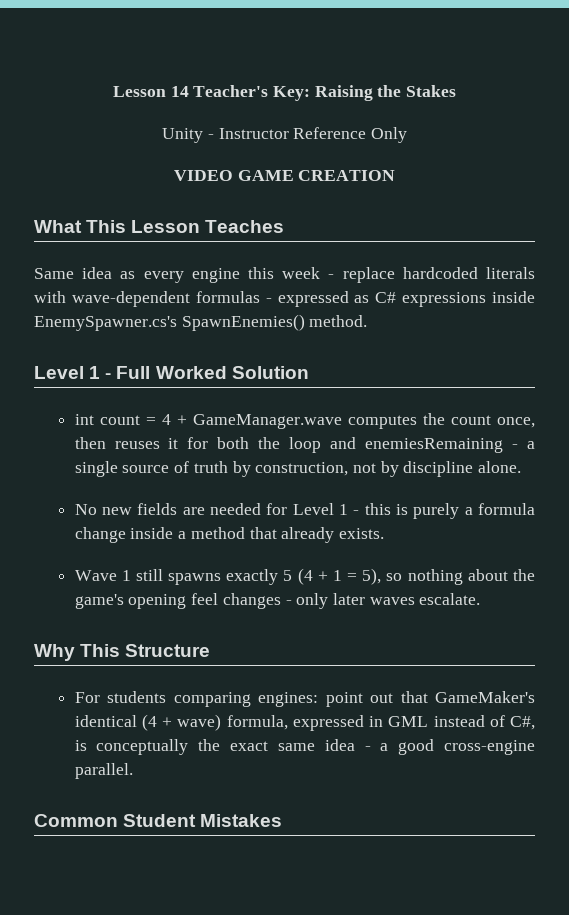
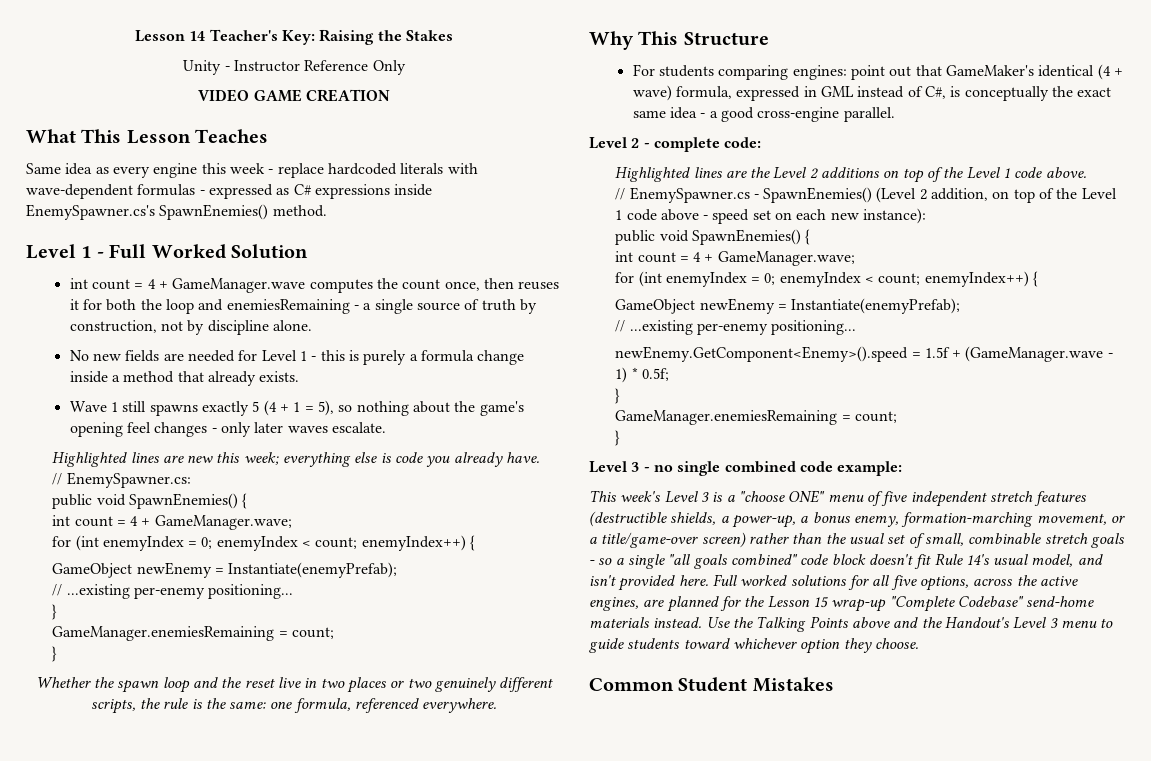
+ Highlighted lines are new this week; everything else is code you already have.
+ // EnemySpawner.cs:
+ public void SpawnEnemies() {
+ int count = 4 + GameManager.wave;
+ for (int enemyIndex = 0; enemyIndex < count; enemyIndex++) {
+ GameObject newEnemy = Instantiate(enemyPrefab);
+ // ...existing per-enemy positioning...
+ }
+ GameManager.enemiesRemaining = count;
+ }
+ Whether the spawn loop and the reset live in two places or two genuinely different scripts, the rule is the same: one formula, referenced everywhere.
+ Level 2 - complete code:
+ Highlighted lines are the Level 2 additions on top of the Level 1 code above.
+ // EnemySpawner.cs - SpawnEnemies() (Level 2 addition, on top of the Level 1 code above - speed set on each new instance):
+ public void SpawnEnemies() {
+ int count = 4 + GameManager.wave;
+ for (int enemyIndex = 0; enemyIndex < count; enemyIndex++) {
+ GameObject newEnemy = Instantiate(enemyPrefab);
+ // ...existing per-enemy positioning...
+ newEnemy.GetComponent<Enemy>().speed = 1.5f + (GameManager.wave - 1) * 0.5f;
+ }
+ GameManager.enemiesRemaining = count;
+ }
+ Level 3 - no single combined code example:
+ This week's Level 3 is a "choose ONE" menu of five independent stretch features (destructible shields, a power-up, a bonus enemy, formation-marching movement, or a title/game-over screen) rather than the usual set of small, combinable stretch goals - so a single "all goals combined" code block doesn't fit Rule 14's usual model, and isn't provided here. Full worked solutions for all five options, across the active engines, are planned for the Lesson 15 wrap-up "Complete Codebase" send-home materials instead. Use the Talking Points above and the Handout's Level 3 menu to guide students toward whichever option they choose.

